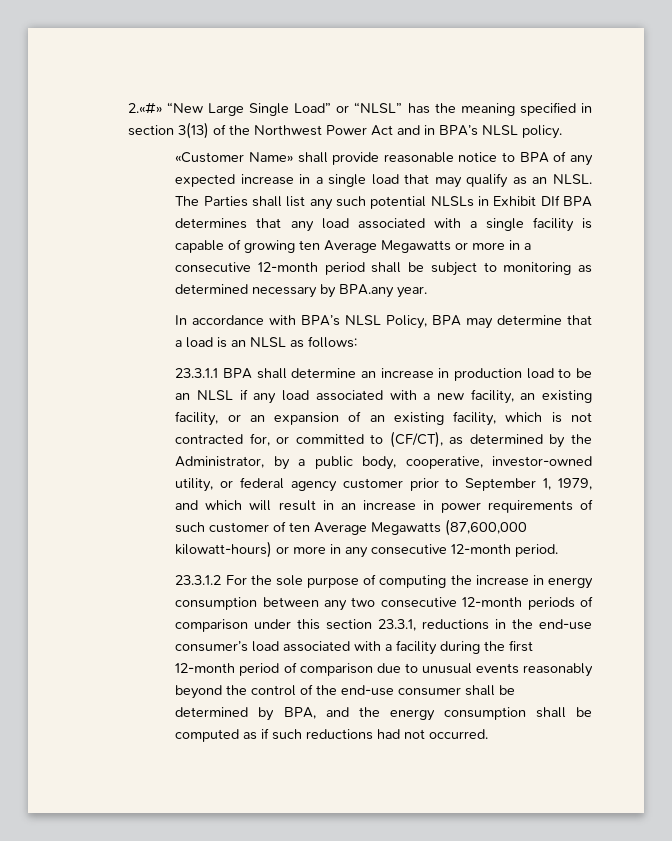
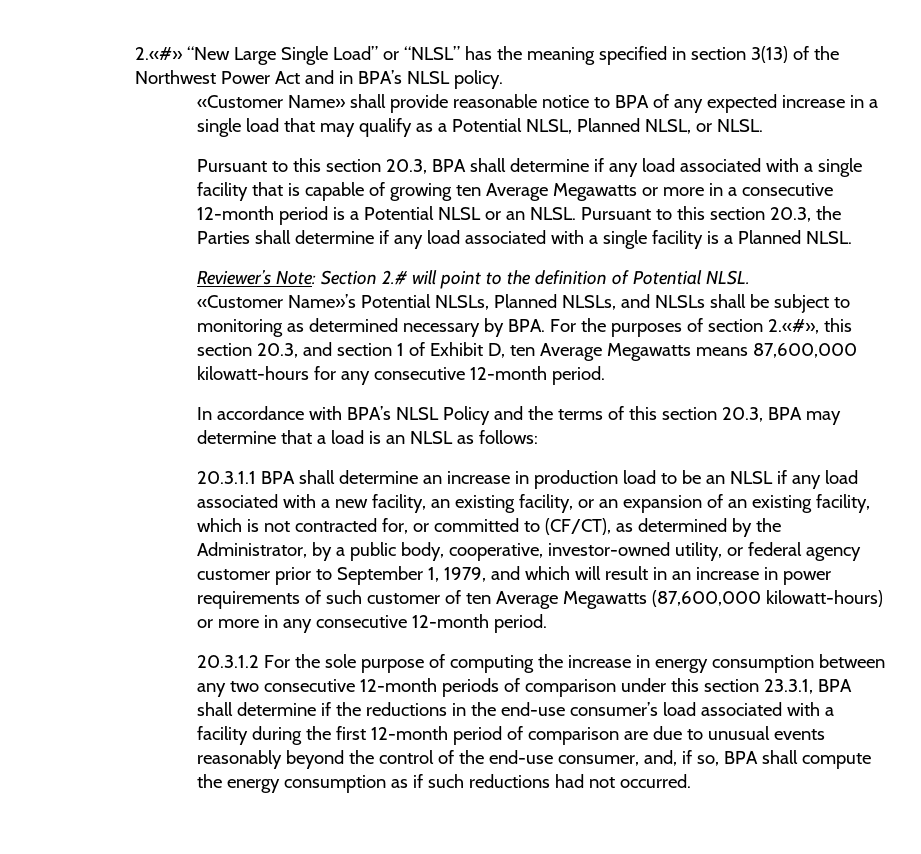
- «Customer Name» shall provide reasonable notice to BPA of any expected increase in a single load that may qualify as an NLSL. The Parties shall list any such potential NLSLs in Exhibit DIf BPA determines that any load associated with a single facility is capable of growing ten Average Megawatts or more in a consecutive 12-month period shall be subject to monitoring as determined necessary by BPA.any year.
+ «Customer Name» shall provide reasonable notice to BPA of any expected increase in a single load that may qualify as a Potential NLSL, Planned NLSL, or NLSL.
+ Pursuant to this section 20.3, BPA shall determine if any load associated with a single facility that is capable of growing ten Average Megawatts or more in a consecutive 12-month period is a Potential NLSL or an NLSL. Pursuant to this section 20.3, the Parties shall determine if any load associated with a single facility is a Planned NLSL.
+ Reviewer’s Note: Section 2.# will point to the definition of Potential NLSL.
+ «Customer Name»’s Potential NLSLs, Planned NLSLs, and NLSLs shall be subject to monitoring as determined necessary by BPA. For the purposes of section 2.«#», this section 20.3, and section 1 of Exhibit D, ten Average Megawatts means 87,600,000 kilowatt-hours for any consecutive 12-month period.
- In accordance with BPA’s NLSL Policy, BPA may determine that a load is an NLSL as follows:
+ In accordance with BPA’s NLSL Policy and the terms of this section 20.3, BPA may determine that a load is an NLSL as follows:
- 23.3.1.1 BPA shall determine an increase in production load to be an NLSL if any load associated with a new facility, an existing facility, or an expansion of an existing facility, which is not contracted for, or committed to (CF/CT), as determined by the Administrator, by a public body, cooperative, investor-owned utility, or federal agency customer prior to September 1, 1979, and which will result in an increase in power requirements of such customer of ten Average Megawatts (87,600,000 kilowatt-hours) or more in any consecutive 12-month period.
+ 20.3.1.1 BPA shall determine an increase in production load to be an NLSL if any load associated with a new facility, an existing facility, or an expansion of an existing facility, which is not contracted for, or committed to (CF/CT), as determined by the Administrator, by a public body, cooperative, investor-owned utility, or federal agency customer prior to September 1, 1979, and which will result in an increase in power requirements of such customer of ten Average Megawatts (87,600,000 kilowatt-hours) or more in any consecutive 12-month period.
- 23.3.1.2 For the sole purpose of computing the increase in energy consumption between any two consecutive 12-month periods of comparison under this section 23.3.1, reductions in the end-use consumer’s load associated with a facility during the first 12-month period of comparison due to unusual events reasonably beyond the control of the end-use consumer shall be determined by BPA, and the energy consumption shall be computed as if such reductions had not occurred.
+ 20.3.1.2 For the sole purpose of computing the increase in energy consumption between any two consecutive 12-month periods of comparison under this section 23.3.1, BPA shall determine if the reductions in the end-use consumer’s load associated with a facility during the first 12-month period of comparison are due to unusual events reasonably beyond the control of the end-use consumer, and, if so, BPA shall compute the energy consumption as if such reductions had not occurred.

